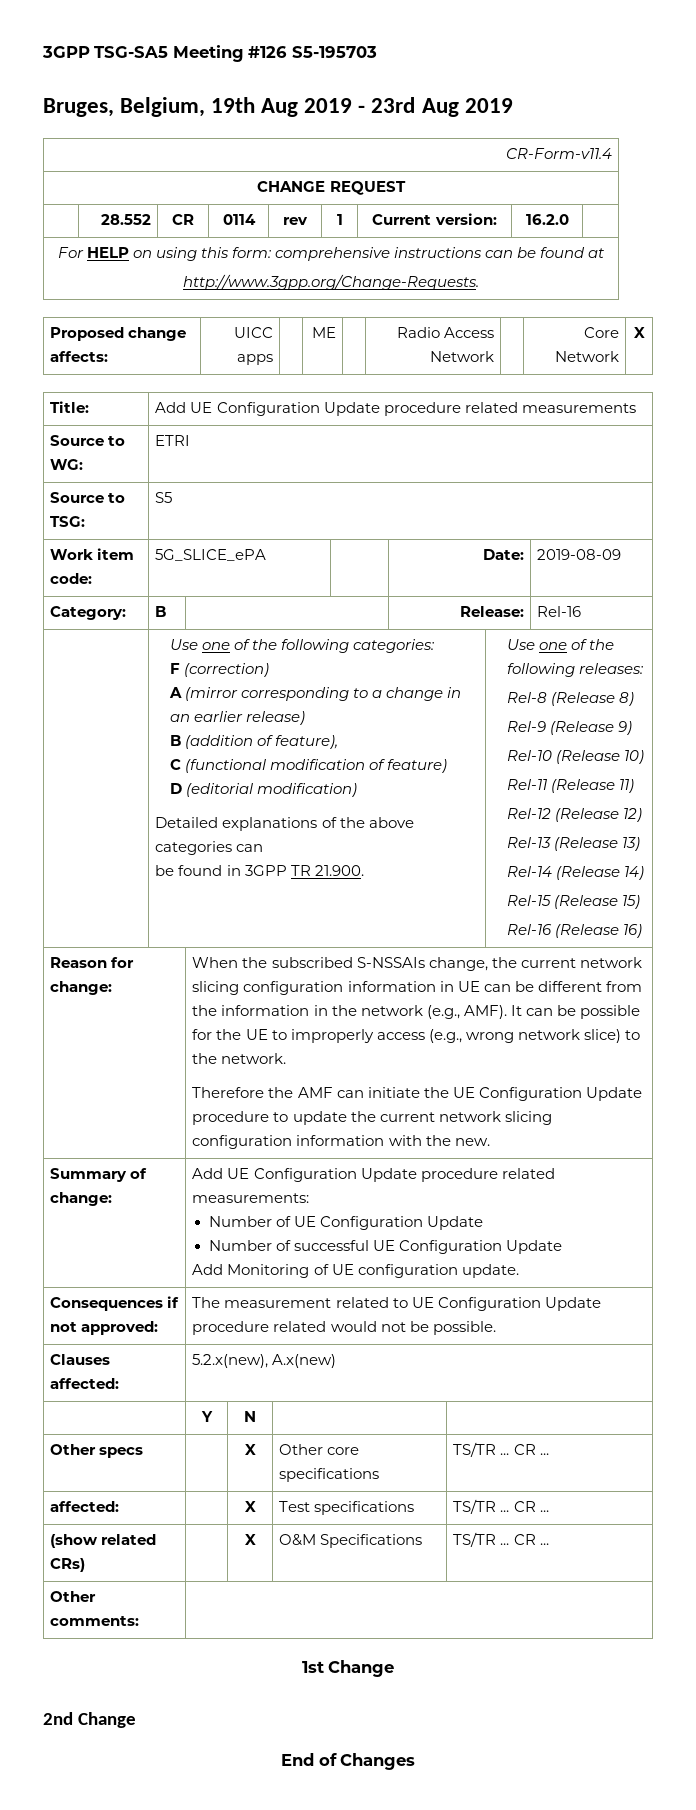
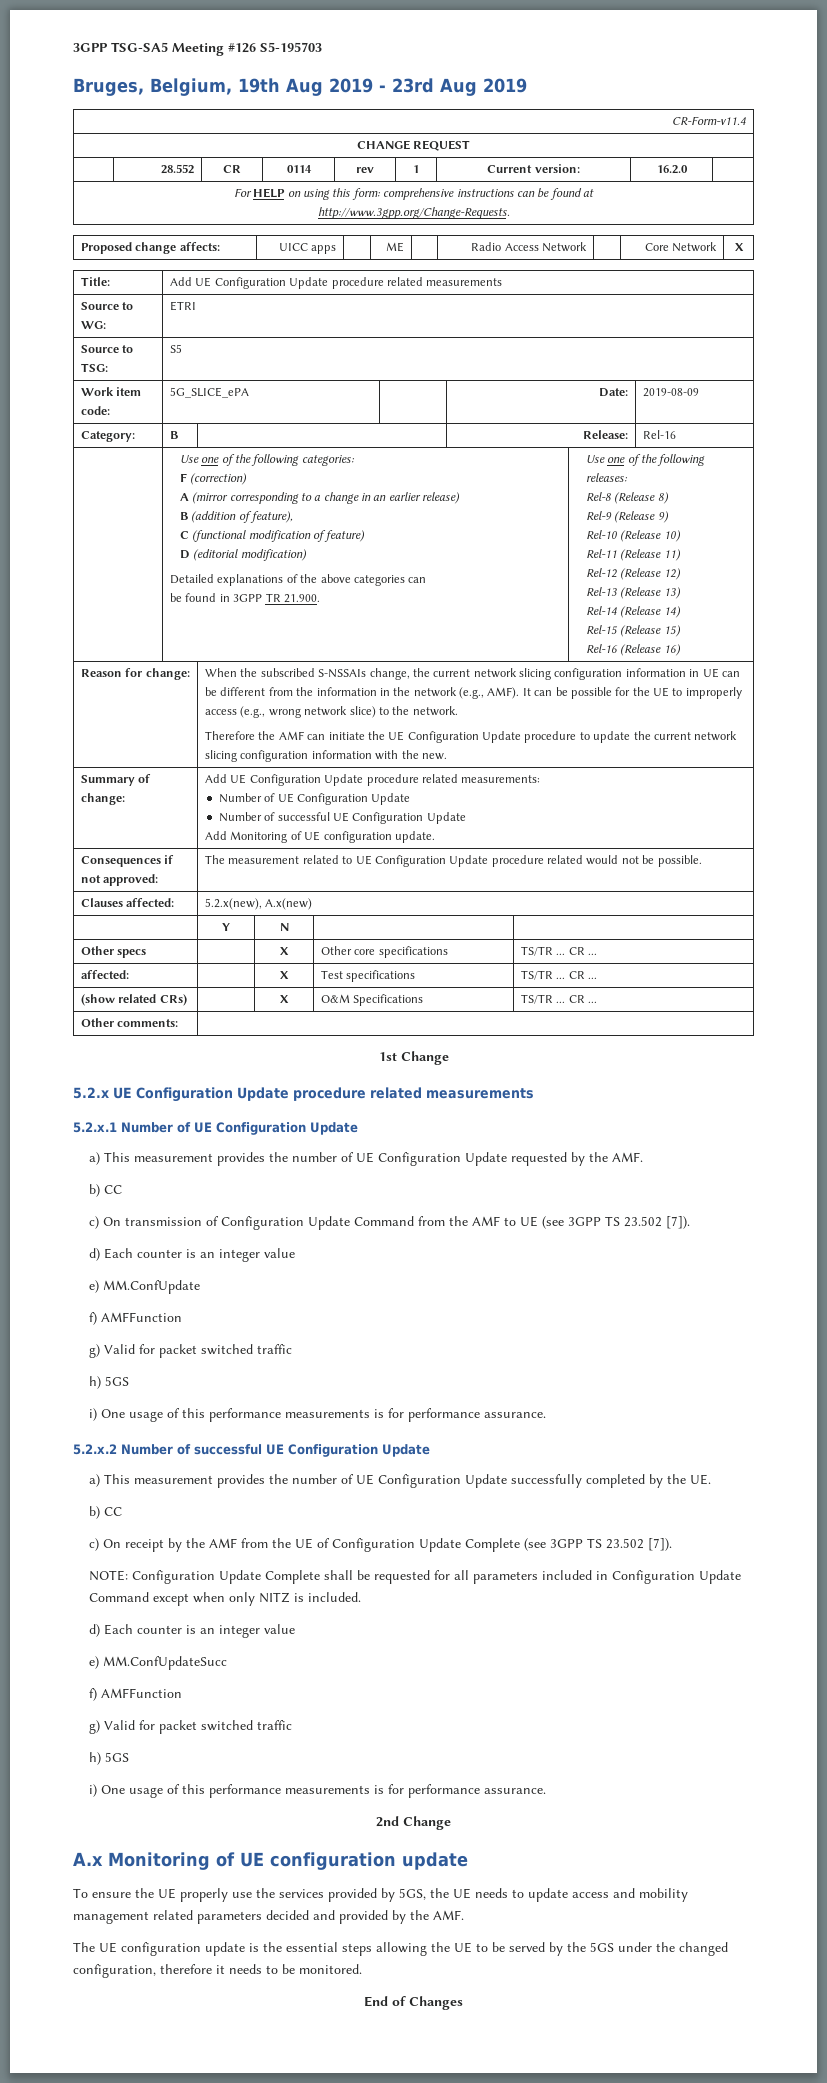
+ 5.2.x UE Configuration Update procedure related measurements
+ 5.2.x.1 Number of UE Configuration Update
+ a) This measurement provides the number of UE Configuration Update requested by the AMF.
+ b) CC
+ c) On transmission of Configuration Update Command from the AMF to UE (see 3GPP TS 23.502 [7]).
+ d) Each counter is an integer value
+ e) MM.ConfUpdate
+ f) AMFFunction
+ g) Valid for packet switched traffic
+ h) 5GS
+ i) One usage of this performance measurements is for performance assurance.
+ 5.2.x.2 Number of successful UE Configuration Update
+ a) This measurement provides the number of UE Configuration Update successfully completed by the UE.
+ b) CC
+ c) On receipt by the AMF from the UE of Configuration Update Complete (see 3GPP TS 23.502 [7]).
+ NOTE: Configuration Update Complete shall be requested for all parameters included in Configuration Update Command except when only NITZ is included.
+ d) Each counter is an integer value
+ e) MM.ConfUpdateSucc
+ f) AMFFunction
+ g) Valid for packet switched traffic
+ h) 5GS
+ i) One usage of this performance measurements is for performance assurance.
  2nd Change
+ A.x Monitoring of UE configuration update
+ To ensure the UE properly use the services provided by 5GS, the UE needs to update access and mobility management related parameters decided and provided by the AMF.
+ The UE configuration update is the essential steps allowing the UE to be served by the 5GS under the changed configuration, therefore it needs to be monitored.

